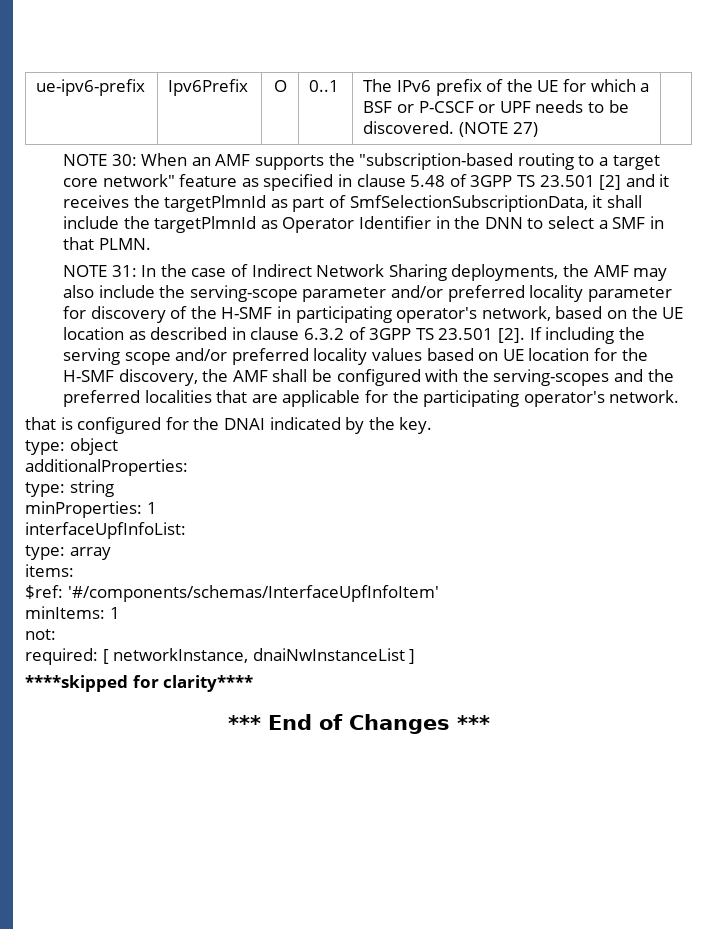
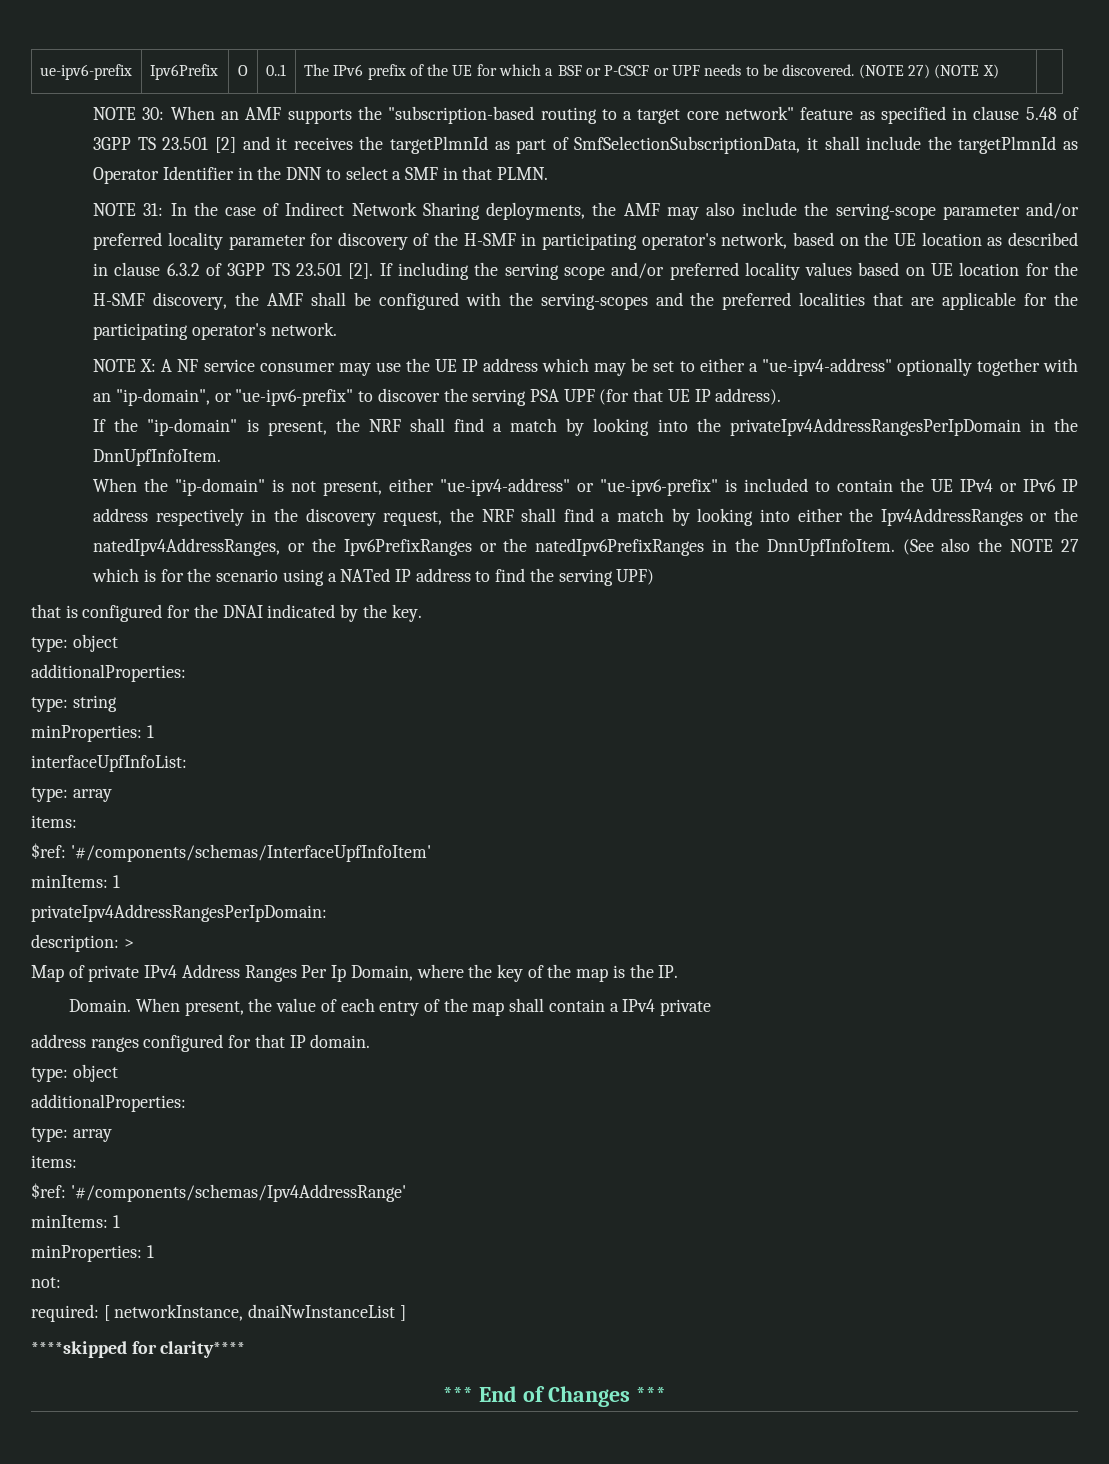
- ue-ipv6-prefix | Ipv6Prefix | O | 0..1 | The IPv6 prefix of the UE for which a BSF or P-CSCF or UPF needs to be discovered. (NOTE 27) |
+ ue-ipv6-prefix | Ipv6Prefix | O | 0..1 | The IPv6 prefix of the UE for which a BSF or P-CSCF or UPF needs to be discovered. (NOTE 27) (NOTE X) |
+ NOTE X: A NF service consumer may use the UE IP address which may be set to either a "ue-ipv4-address" optionally together with an "ip-domain", or "ue-ipv6-prefix" to discover the serving PSA UPF (for that UE IP address).
+ If the "ip-domain" is present, the NRF shall find a match by looking into the privateIpv4AddressRangesPerIpDomain in the DnnUpfInfoItem.
+ When the "ip-domain" is not present, either "ue-ipv4-address" or "ue-ipv6-prefix" is included to contain the UE IPv4 or IPv6 IP address respectively in the discovery request, the NRF shall find a match by looking into either the Ipv4AddressRanges or the natedIpv4AddressRanges, or the Ipv6PrefixRanges or the natedIpv6PrefixRanges in the DnnUpfInfoItem. (See also the NOTE 27 which is for the scenario using a NATed IP address to find the serving UPF)
+ privateIpv4AddressRangesPerIpDomain:
+ description: >
+ Map of private IPv4 Address Ranges Per Ip Domain, where the key of the map is the IP.
+ Domain. When present, the value of each entry of the map shall contain a IPv4 private
+ address ranges configured for that IP domain.
+ type: object
+ additionalProperties:
+ type: array
+ items:
+ $ref: '#/components/schemas/Ipv4AddressRange'
+ minItems: 1
+ minProperties: 1

